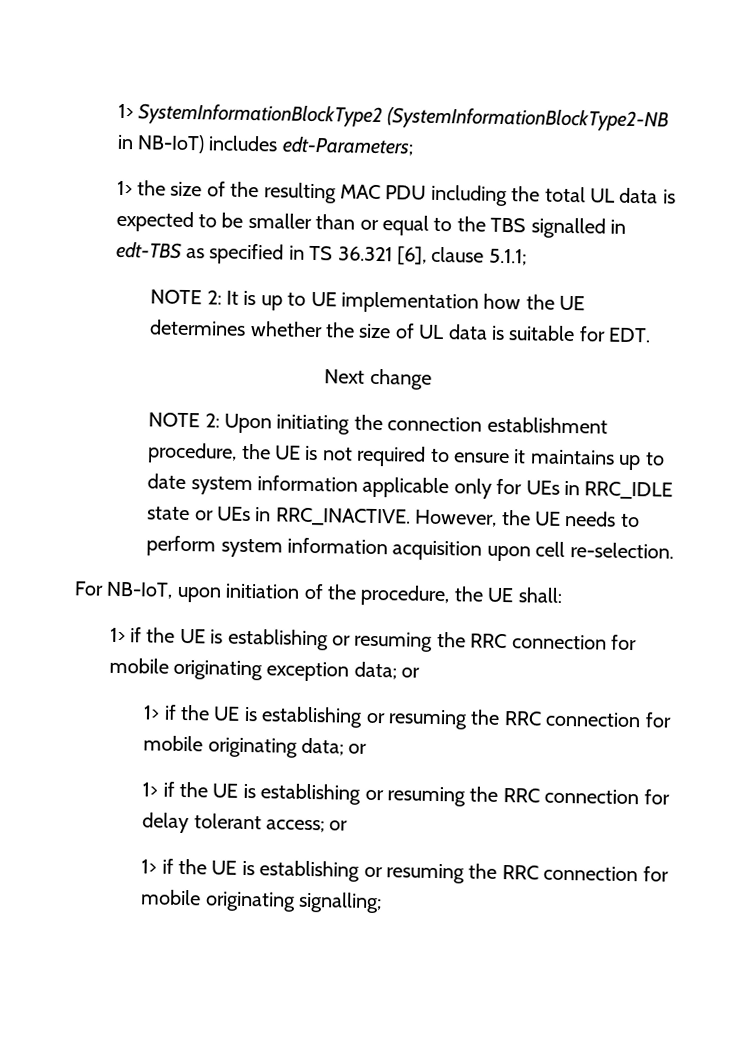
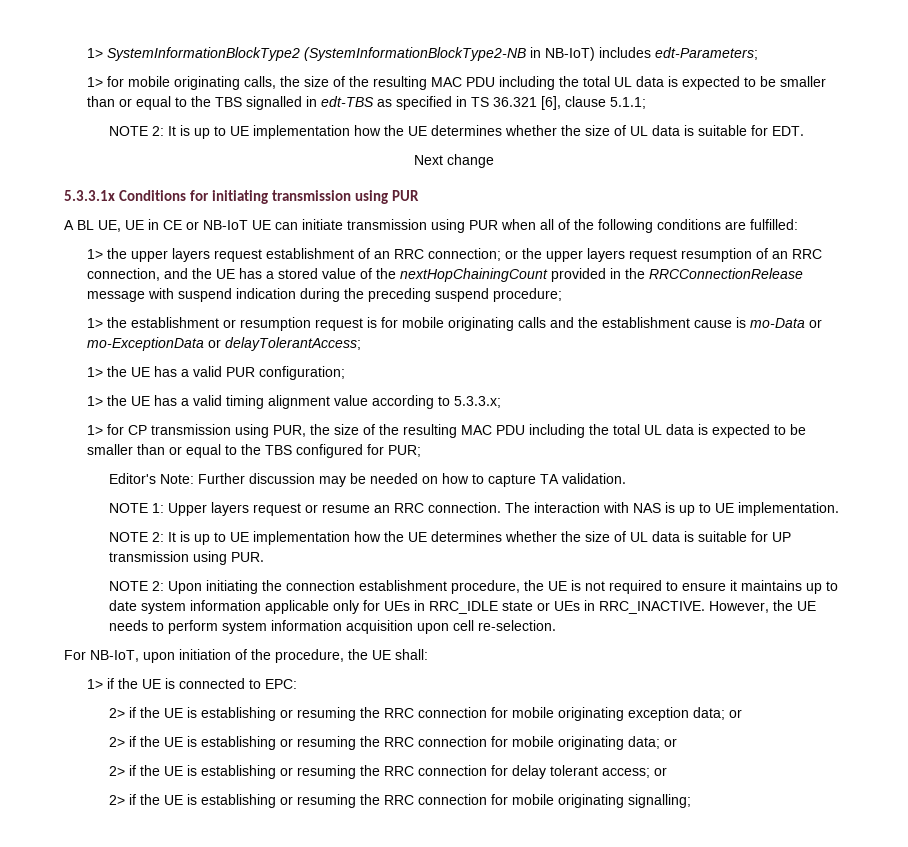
- 1> the size of the resulting MAC PDU including the total UL data is expected to be smaller than or equal to the TBS signalled in edt-TBS as specified in TS 36.321 [6], clause 5.1.1;
+ 1> for mobile originating calls, the size of the resulting MAC PDU including the total UL data is expected to be smaller than or equal to the TBS signalled in edt-TBS as specified in TS 36.321 [6], clause 5.1.1;
+ 5.3.3.1x Conditions for initiating transmission using PUR
+ A BL UE, UE in CE or NB-IoT UE can initiate transmission using PUR when all of the following conditions are fulfilled:
+ 1> the upper layers request establishment of an RRC connection; or the upper layers request resumption of an RRC connection, and the UE has a stored value of the nextHopChainingCount provided in the RRCConnectionRelease message with suspend indication during the preceding suspend procedure;
+ 1> the establishment or resumption request is for mobile originating calls and the establishment cause is mo-Data or mo-ExceptionData or delayTolerantAccess;
+ 1> the UE has a valid PUR configuration;
+ 1> the UE has a valid timing alignment value according to 5.3.3.x;
+ 1> for CP transmission using PUR, the size of the resulting MAC PDU including the total UL data is expected to be smaller than or equal to the TBS configured for PUR;
+ Editor's Note: Further discussion may be needed on how to capture TA validation.
+ NOTE 1: Upper layers request or resume an RRC connection. The interaction with NAS is up to UE implementation.
+ NOTE 2: It is up to UE implementation how the UE determines whether the size of UL data is suitable for UP transmission using PUR.
- 1> if the UE is establishing or resuming the RRC connection for mobile originating exception data; or
+ 1> if the UE is connected to EPC:
+ 2> if the UE is establishing or resuming the RRC connection for mobile originating exception data; or
- 1> if the UE is establishing or resuming the RRC connection for mobile originating data; or
+ 2> if the UE is establishing or resuming the RRC connection for mobile originating data; or
- 1> if the UE is establishing or resuming the RRC connection for delay tolerant access; or
+ 2> if the UE is establishing or resuming the RRC connection for delay tolerant access; or
- 1> if the UE is establishing or resuming the RRC connection for mobile originating signalling;
+ 2> if the UE is establishing or resuming the RRC connection for mobile originating signalling;

